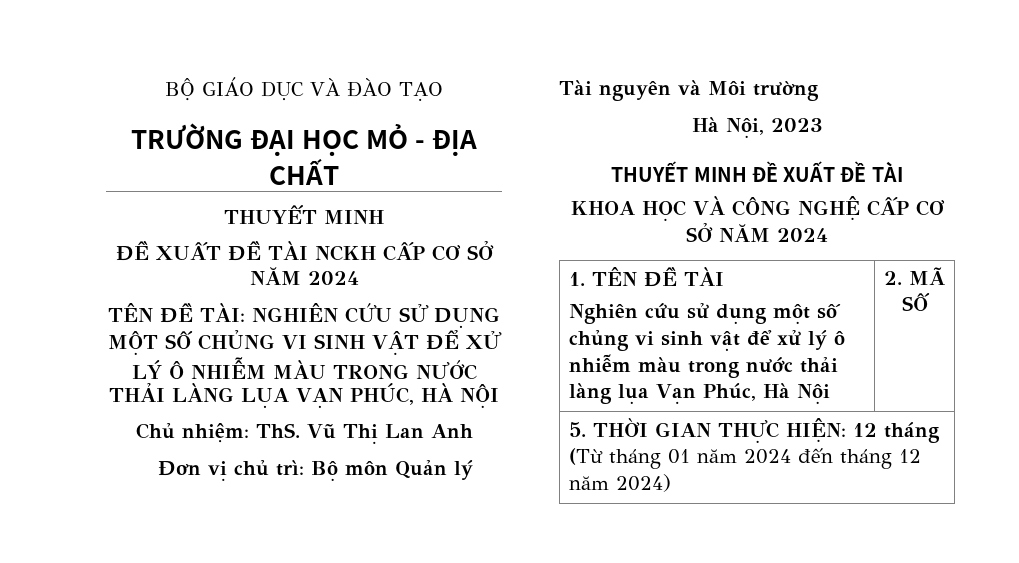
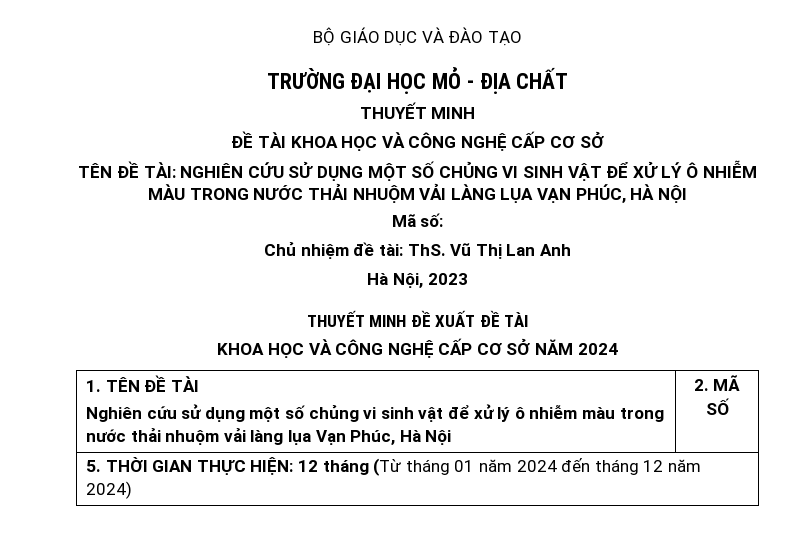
- ĐỀ XUẤT ĐỀ TÀI NCKH CẤP CƠ SỞ NĂM 2024
+ ĐỀ TÀI KHOA HỌC VÀ CÔNG NGHỆ CẤP CƠ SỞ
- TÊN ĐỀ TÀI: NGHIÊN CỨU SỬ DỤNG MỘT SỐ CHỦNG VI SINH VẬT ĐỂ XỬ LÝ Ô NHIỄM MÀU TRONG NƯỚC THẢI LÀNG LỤA VẠN PHÚC, HÀ NỘI
+ TÊN ĐỀ TÀI: NGHIÊN CỨU SỬ DỤNG MỘT SỐ CHỦNG VI SINH VẬT ĐỂ XỬ LÝ Ô NHIỄM MÀU TRONG NƯỚC THẢI NHUỘM VẢI LÀNG LỤA VẠN PHÚC, HÀ NỘI
+ Mã số:
- Chủ nhiệm: ThS. Vũ Thị Lan Anh
+ Chủ nhiệm đề tài: ThS. Vũ Thị Lan Anh
- Đơn vị chủ trì: Bộ môn Quản lý Tài nguyên và Môi trường
  1. TÊN ĐỀ TÀI
- Nghiên cứu sử dụng một số chủng vi sinh vật để xử lý ô nhiễm màu trong nước thải làng lụa Vạn Phúc, Hà Nội | 2. MÃ SỐ
+ Nghiên cứu sử dụng một số chủng vi sinh vật để xử lý ô nhiễm màu trong nước thải nhuộm vải làng lụa Vạn Phúc, Hà Nội | 2. MÃ SỐ

